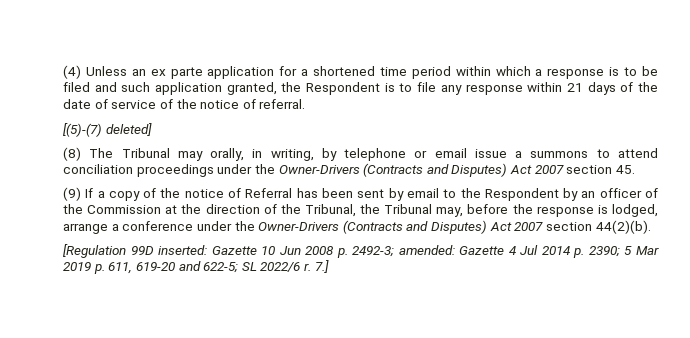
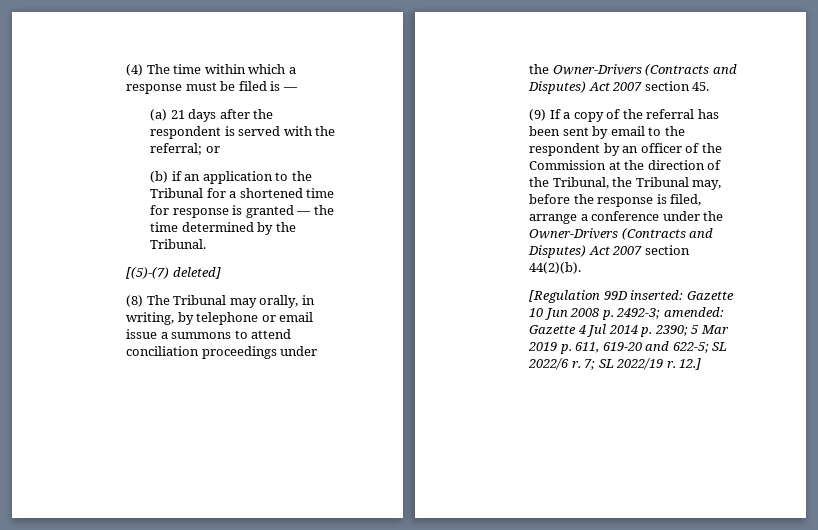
- (4) Unless an ex parte application for a shortened time period within which a response is to be filed and such application granted, the Respondent is to file any response within 21 days of the date of service of the notice of referral.
+ (4) The time within which a response must be filed is —
+ (a) 21 days after the respondent is served with the referral; or
+ (b) if an application to the Tribunal for a shortened time for response is granted — the time determined by the Tribunal.
- (9) If a copy of the notice of Referral has been sent by email to the Respondent by an officer of the Commission at the direction of the Tribunal, the Tribunal may, before the response is lodged, arrange a conference under the Owner-Drivers (Contracts and Disputes) Act 2007 section 44(2)(b).
+ (9) If a copy of the referral has been sent by email to the respondent by an officer of the Commission at the direction of the Tribunal, the Tribunal may, before the response is filed, arrange a conference under the Owner-Drivers (Contracts and Disputes) Act 2007 section 44(2)(b).
- 7.]
+ 7; SL 2022/19 r. 12.]

